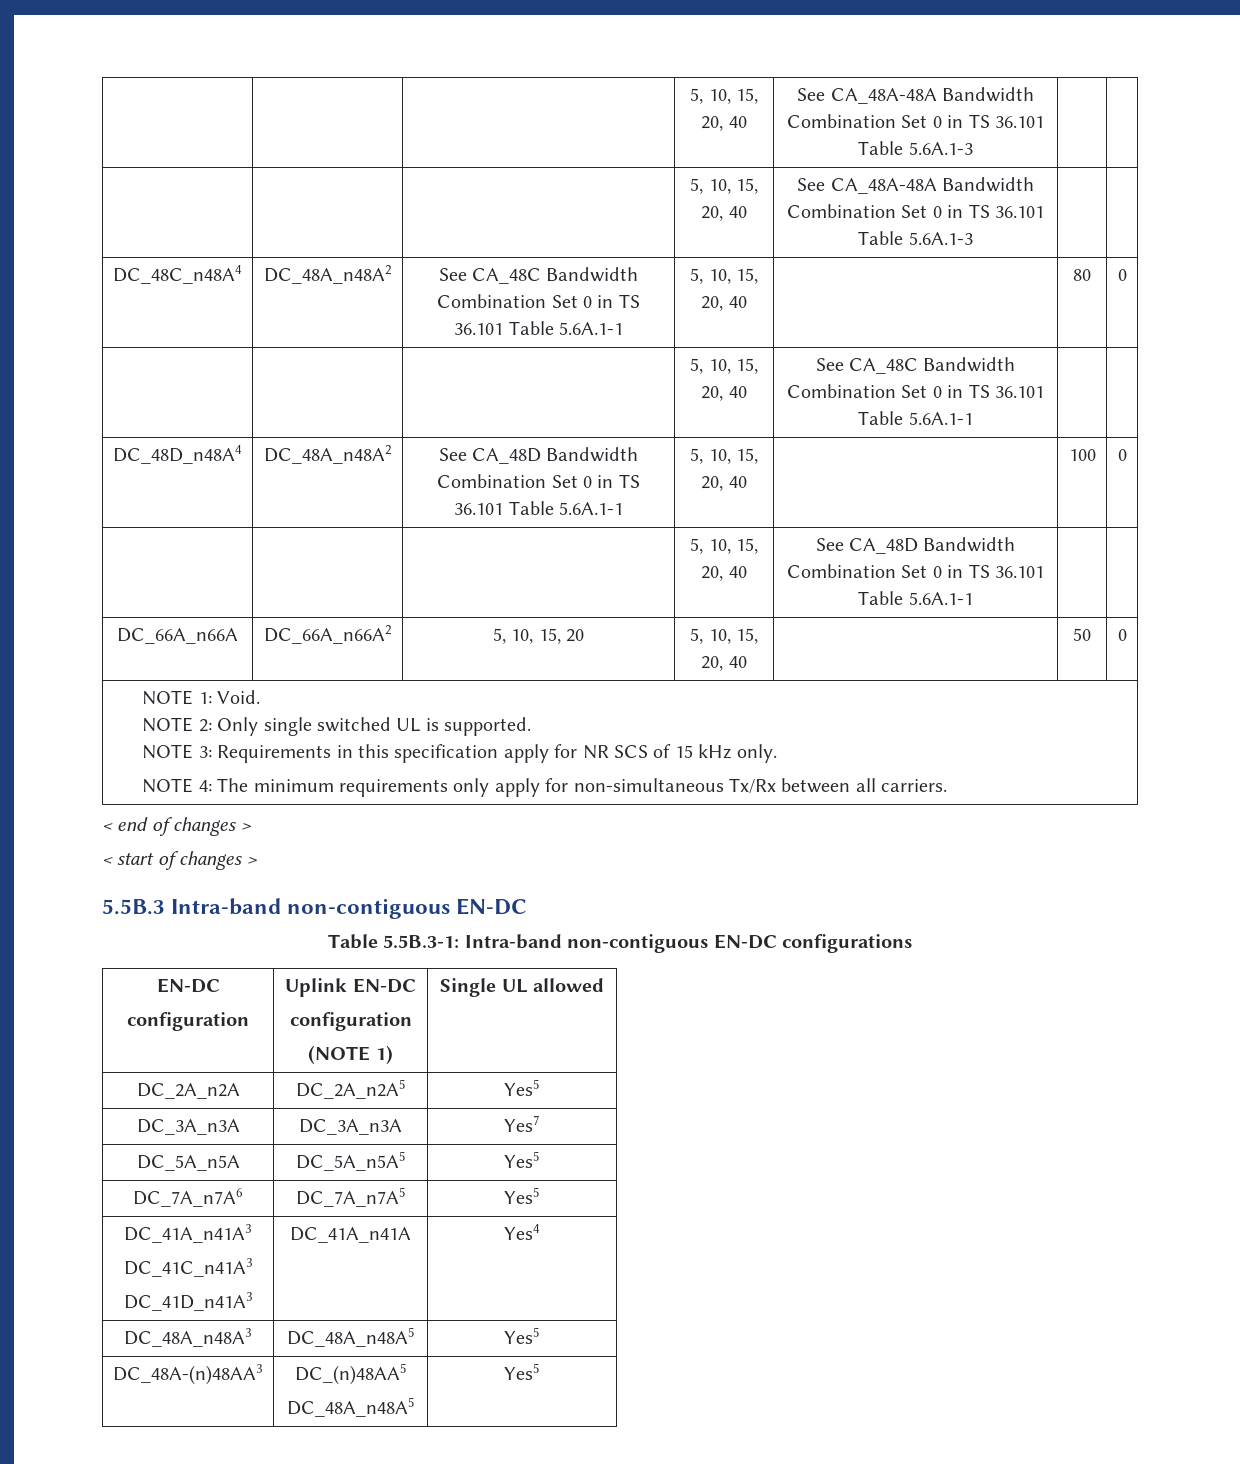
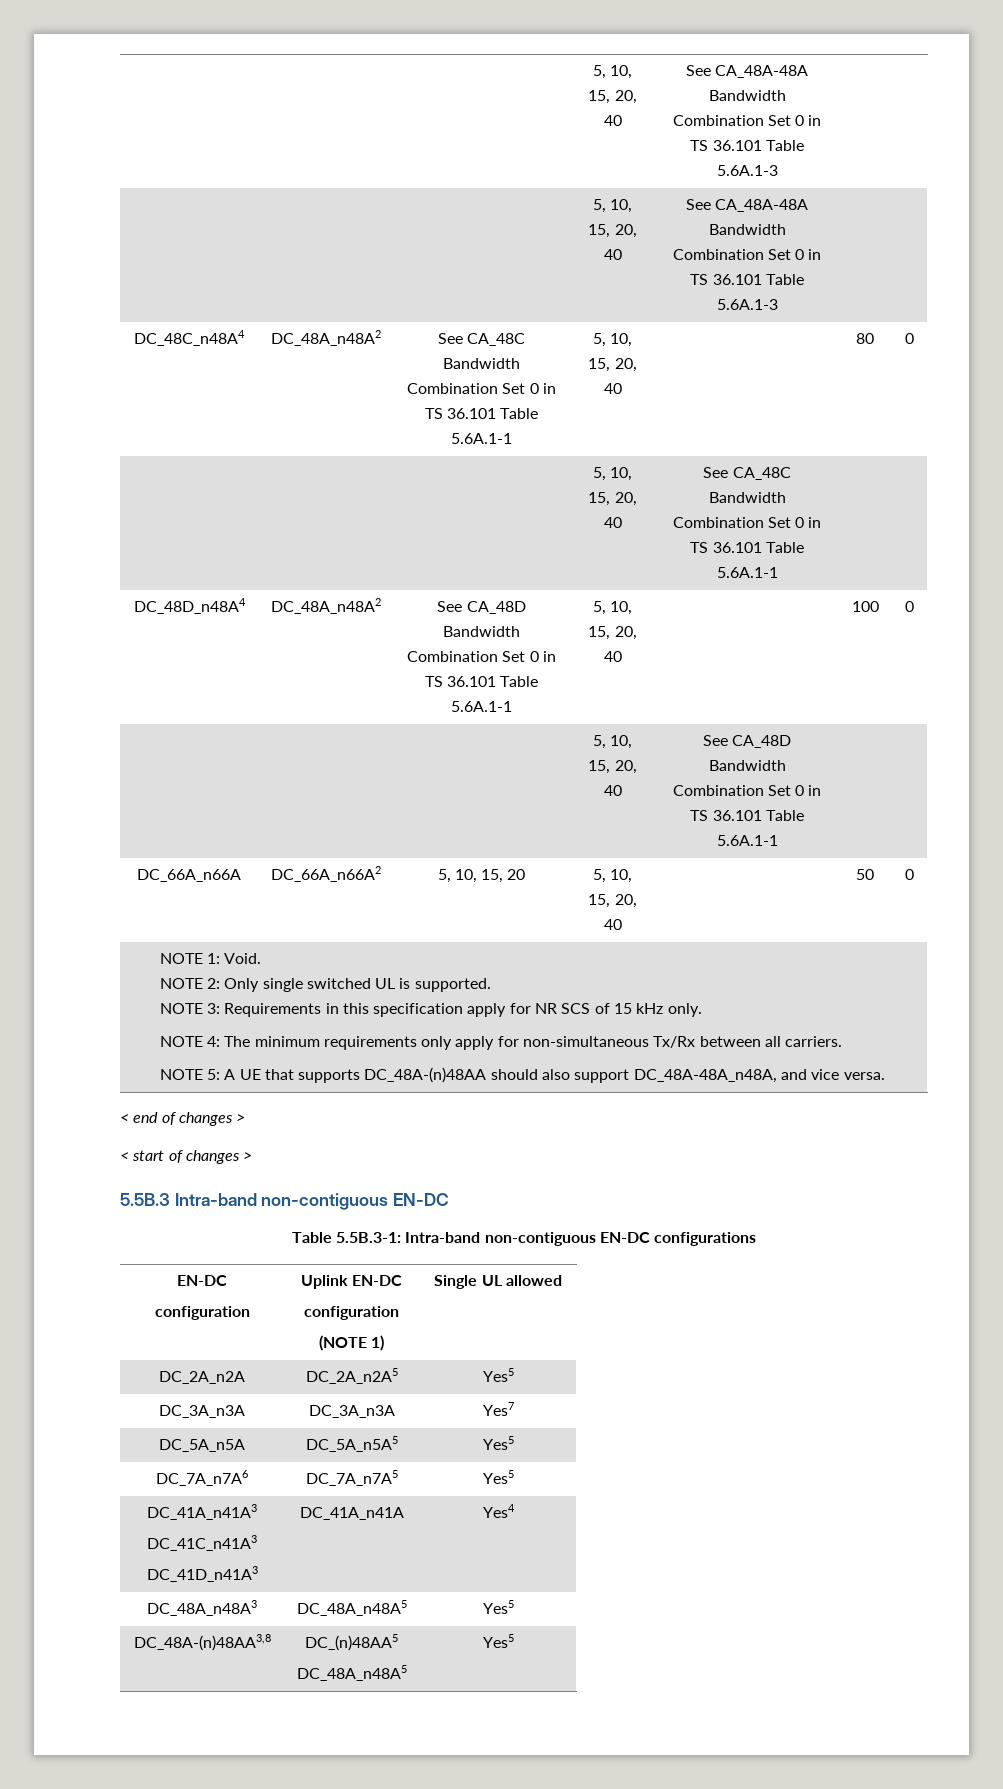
+ NOTE 5: A UE that supports DC_48A-(n)48AA should also support DC_48A-48A_n48A, and vice versa.
- DC_48A-(n)48AA3 | DC_(n)48AA5
+ DC_48A-(n)48AA3,8 | DC_(n)48AA5

